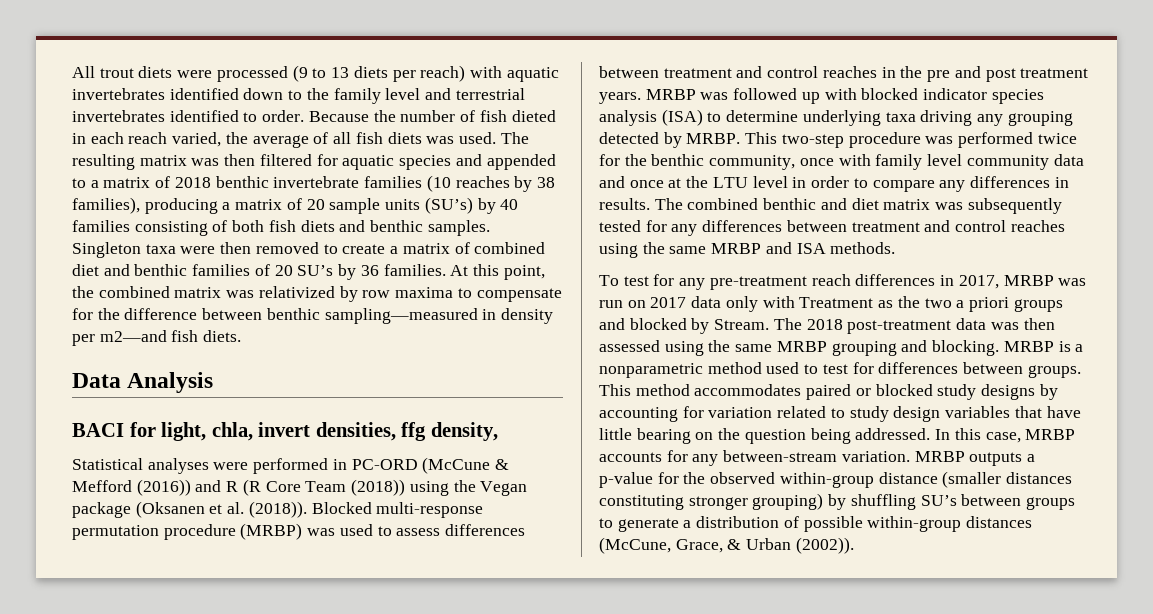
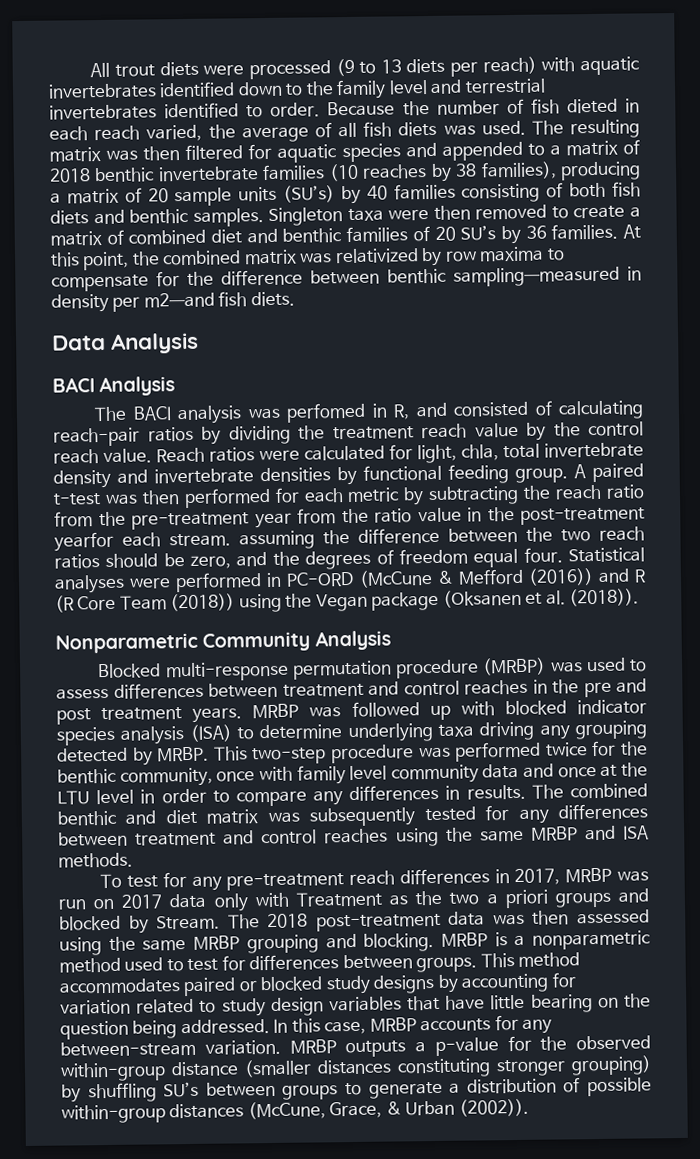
- BACI for light, chla, invert densities, ffg density,
- Statistical analyses were performed in PC-ORD (McCune & Mefford (2016)) and R (R Core Team (2018)) using the Vegan package (Oksanen et al. (2018)). Blocked multi-response permutation procedure (MRBP) was used to assess differences between treatment and control reaches in the pre and post treatment years.
+ BACI Analysis
+ The BACI analysis was perfomed in R, and consisted of calculating reach-pair ratios by dividing the treatment reach value by the control reach value. Reach ratios were calculated for light, chla, total invertebrate density and invertebrate densities by functional feeding group. A paired t-test was then performed for each metric by subtracting the reach ratio from the pre-treatment year from the ratio value in the post-treatment yearfor each stream. assuming the difference between the two reach ratios should be zero, and the degrees of freedom equal four. Statistical analyses were performed in PC-ORD (McCune & Mefford (2016)) and R (R Core Team (2018)) using the Vegan package (Oksanen et al. (2018)).
+ Nonparametric Community Analysis
+ Blocked multi-response permutation procedure (MRBP) was used to assess differences between treatment and control reaches in the pre and post treatment years.

